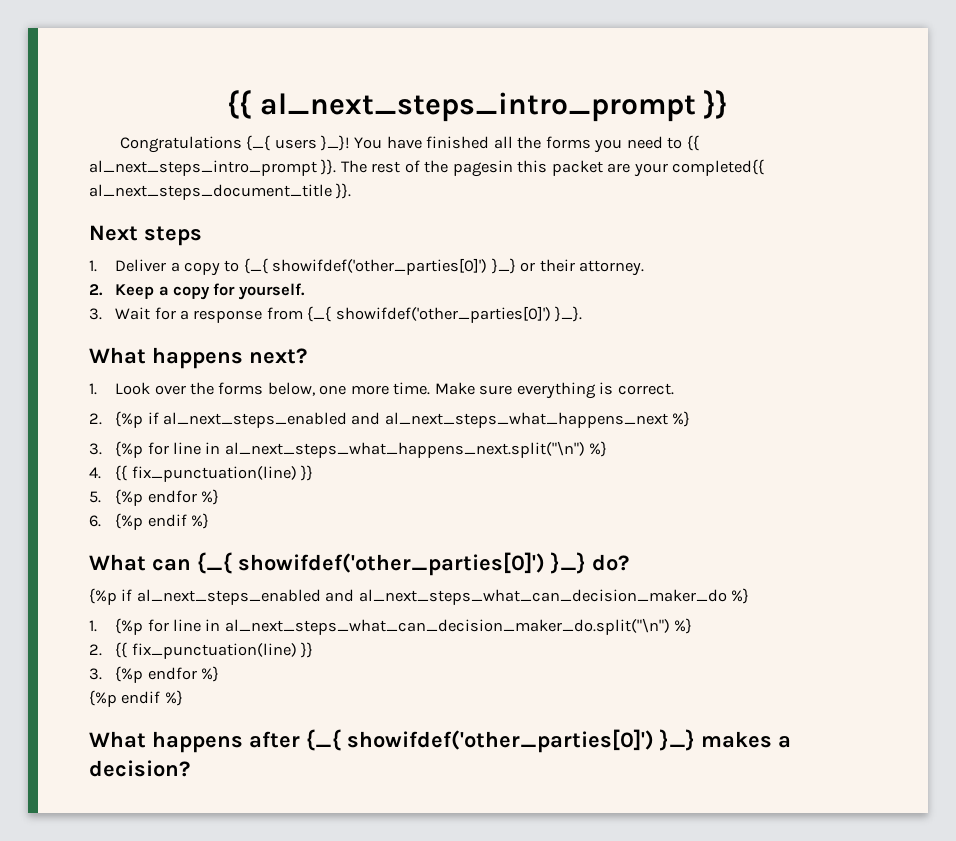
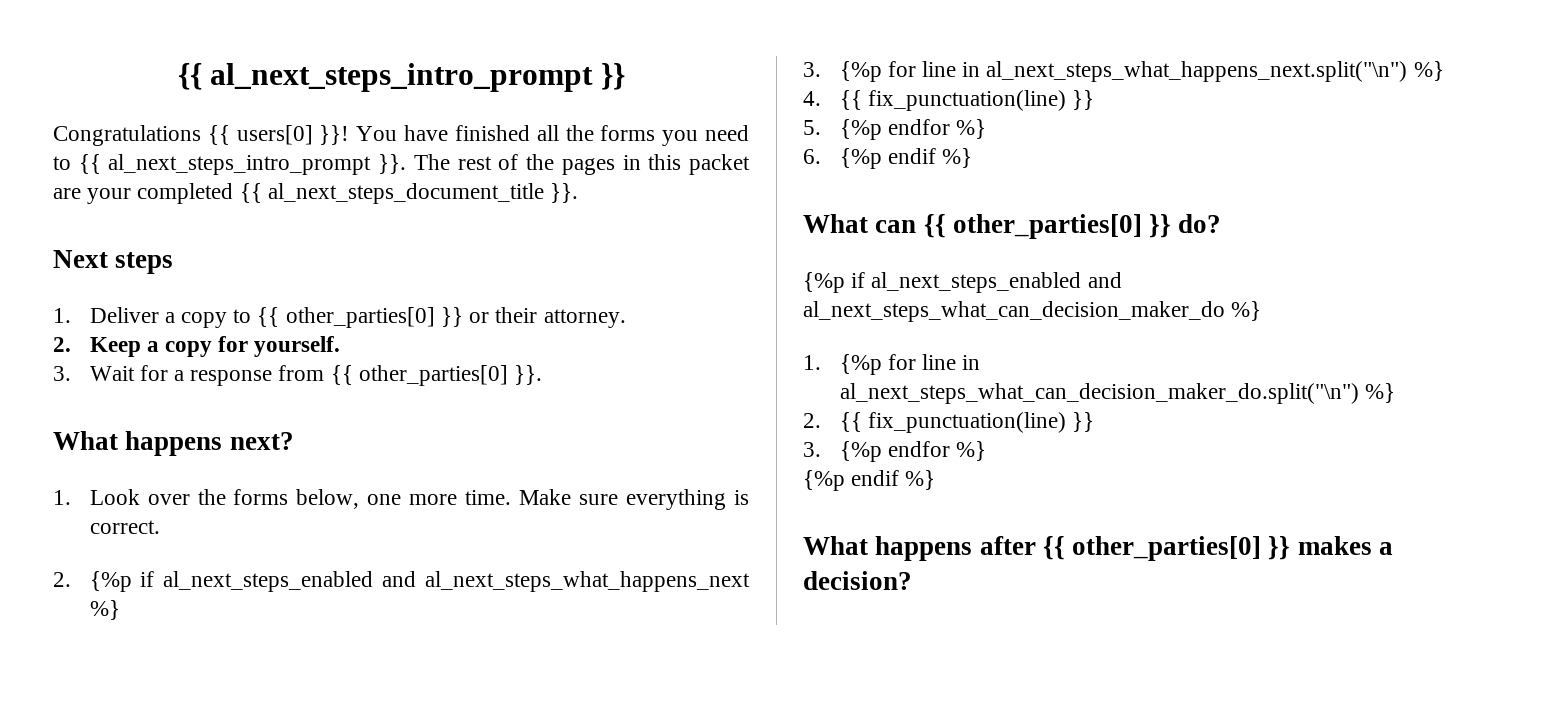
- Congratulations {_{ users }_}!
+ Congratulations {{ users[0] }}!
- The rest of the pagesin this packet are your completed{{ al_next_steps_document_title }}.
+ The rest of the pages in this packet are your completed {{ al_next_steps_document_title }}.
- 1. Deliver a copy to {_{ showifdef('other_parties[0]') }_} or their attorney.
+ 1. Deliver a copy to {{ other_parties[0] }} or their attorney.
- 3. Wait for a response from {_{ showifdef('other_parties[0]') }_}.
+ 3. Wait for a response from {{ other_parties[0] }}.
- What can {_{ showifdef('other_parties[0]') }_} do?
+ What can {{ other_parties[0] }} do?
- What happens after {_{ showifdef('other_parties[0]') }_} makes a decision?
+ What happens after {{ other_parties[0] }} makes a decision?

